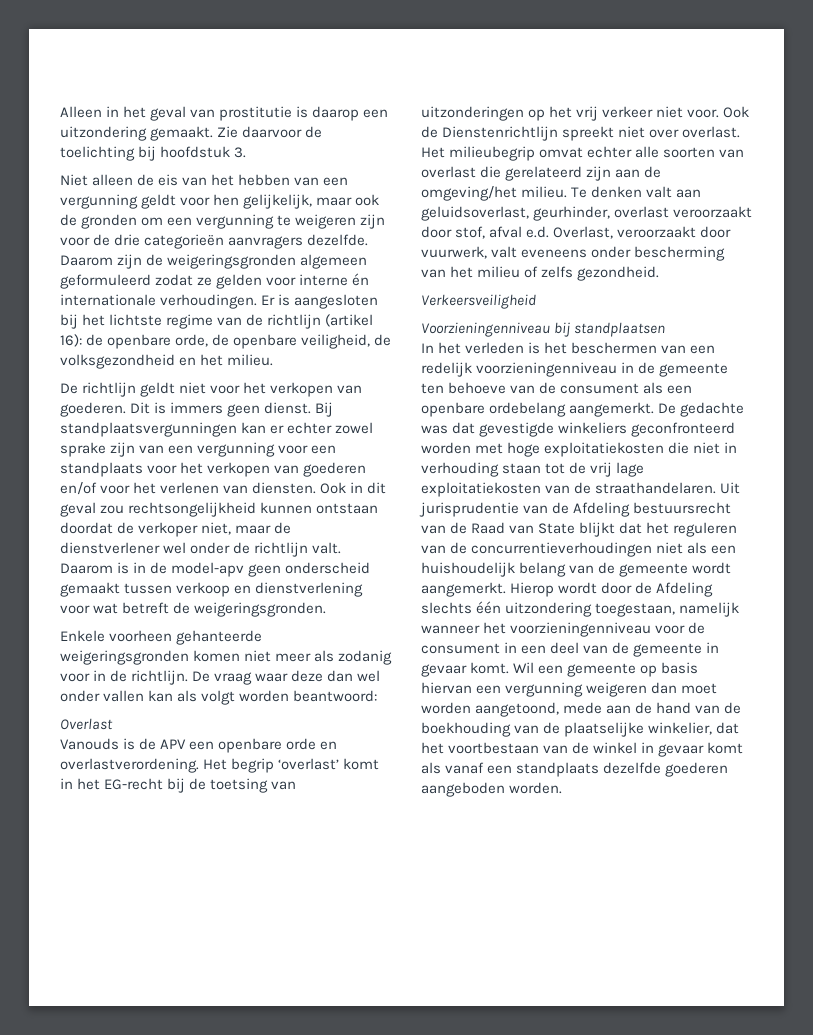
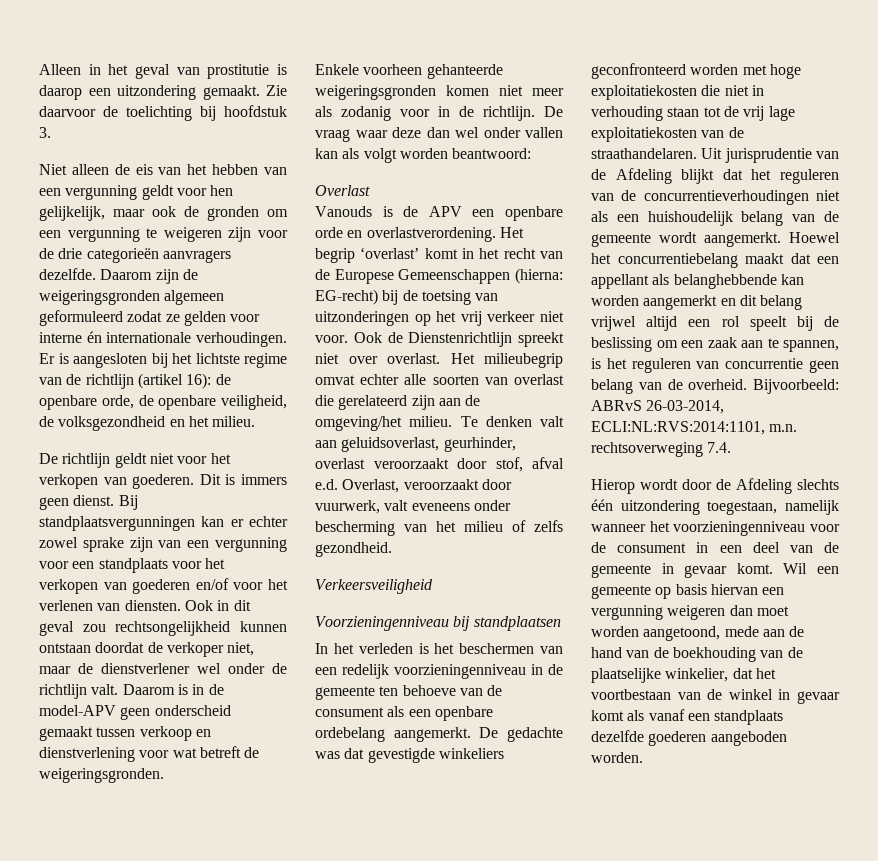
- Daarom is in de model-apv geen onderscheid gemaakt tussen verkoop en dienstverlening voor wat betreft de weigeringsgronden.
+ Daarom is in de model-APV geen onderscheid gemaakt tussen verkoop en dienstverlening voor wat betreft de weigeringsgronden.
- Het begrip ‘overlast’ komt in het EG-recht bij de toetsing van uitzonderingen op het vrij verkeer niet voor.
+ Het begrip ‘overlast’ komt in het recht van de Europese Gemeenschappen (hierna: EG-recht) bij de toetsing van uitzonderingen op het vrij verkeer niet voor.
- Uit jurisprudentie van de Afdeling bestuursrecht van de Raad van State blijkt dat het reguleren van de concurrentieverhoudingen niet als een huishoudelijk belang van de gemeente wordt aangemerkt. Hierop wordt door de Afdeling slechts één uitzondering toegestaan, namelijk wanneer het voorzieningenniveau voor de consument in een deel van de gemeente in gevaar komt.
+ Uit jurisprudentie van de Afdeling blijkt dat het reguleren van de concurrentieverhoudingen niet als een huishoudelijk belang van de gemeente wordt aangemerkt. Hoewel het concurrentiebelang maakt dat een appellant als belanghebbende kan worden aangemerkt en dit belang vrijwel altijd een rol speelt bij de beslissing om een zaak aan te spannen, is het reguleren van concurrentie geen belang van de overheid. Bijvoorbeeld: ABRvS 26-03-2014, ECLI:NL:RVS:2014:1101, m.n. rechtsoverweging 7.4.
+ Hierop wordt door de Afdeling slechts één uitzondering toegestaan, namelijk wanneer het voorzieningenniveau voor de consument in een deel van de gemeente in gevaar komt.

